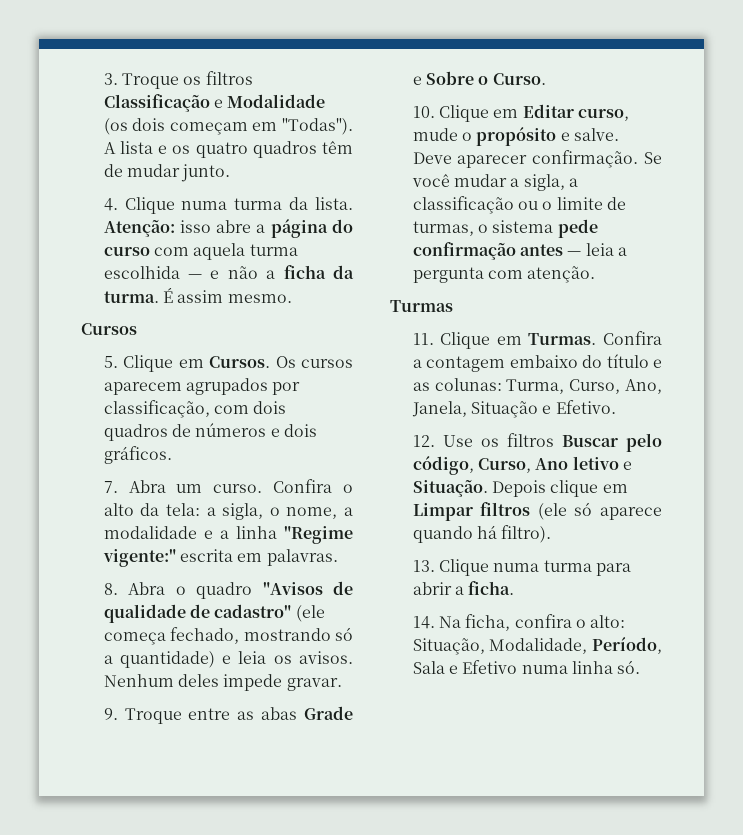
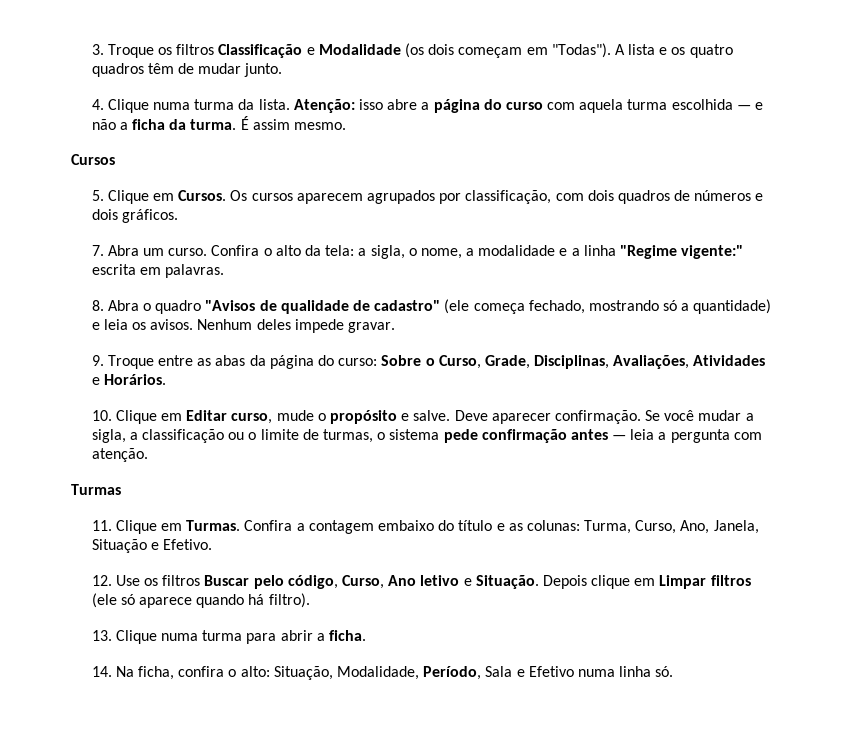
- 9. Troque entre as abas Grade e Sobre o Curso.
+ 9. Troque entre as abas da página do curso: Sobre o Curso, Grade, Disciplinas, Avaliações, Atividades e Horários.

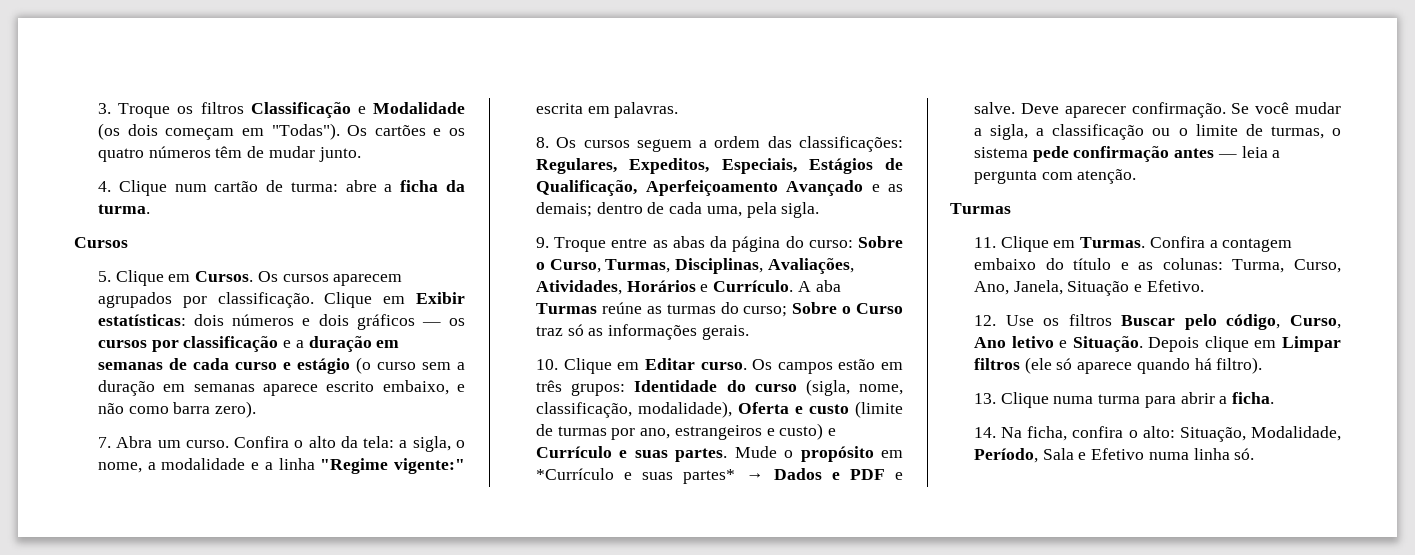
- A lista e os quatro quadros têm de mudar junto.
+ Os cartões e os quatro números têm de mudar junto.
- 4. Clique numa turma da lista. Atenção: isso abre a página do curso com aquela turma escolhida — e não a ficha da turma. É assim mesmo.
+ 4. Clique num cartão de turma: abre a ficha da turma.
- Os cursos aparecem agrupados por classificação, com dois quadros de números e dois gráficos.
+ Os cursos aparecem agrupados por classificação. Clique em Exibir estatísticas: dois números e dois gráficos — os cursos por classificação e a duração em semanas de cada curso e estágio (o curso sem a duração em semanas aparece escrito embaixo, e não como barra zero).
- 8. Abra o quadro "Avisos de qualidade de cadastro" (ele começa fechado, mostrando só a quantidade) e leia os avisos. Nenhum deles impede gravar.
+ 8. Os cursos seguem a ordem das classificações: Regulares, Expeditos, Especiais, Estágios de Qualificação, Aperfeiçoamento Avançado e as demais; dentro de cada uma, pela sigla.
- 9. Troque entre as abas da página do curso: Sobre o Curso, Grade, Disciplinas, Avaliações, Atividades e Horários.
- 10. Clique em Editar curso, mude o propósito e salve.
+ 9. Troque entre as abas da página do curso: Sobre o Curso, Turmas, Disciplinas, Avaliações, Atividades, Horários e Currículo. A aba Turmas reúne as turmas do curso; Sobre o Curso traz só as informações gerais.
+ 10. Clique em Editar curso. Os campos estão em três grupos: Identidade do curso (sigla, nome, classificação, modalidade), Oferta e custo (limite de turmas por ano, estrangeiros e custo) e Currículo e suas partes. Mude o propósito em *Currículo e suas partes* → Dados e PDF e salve.

